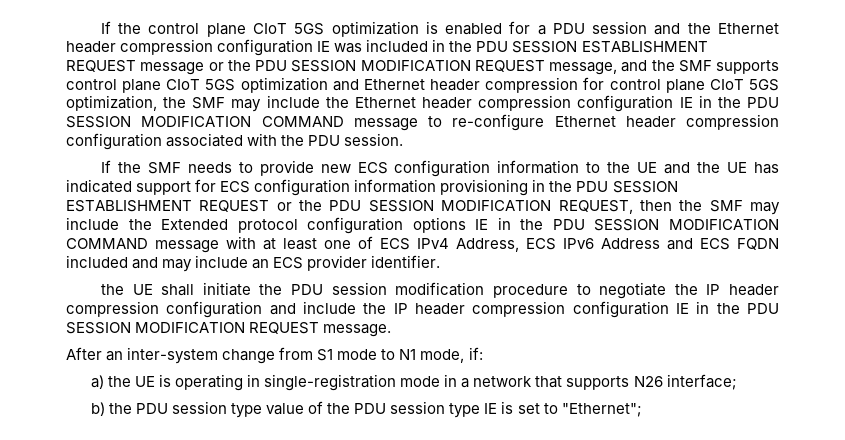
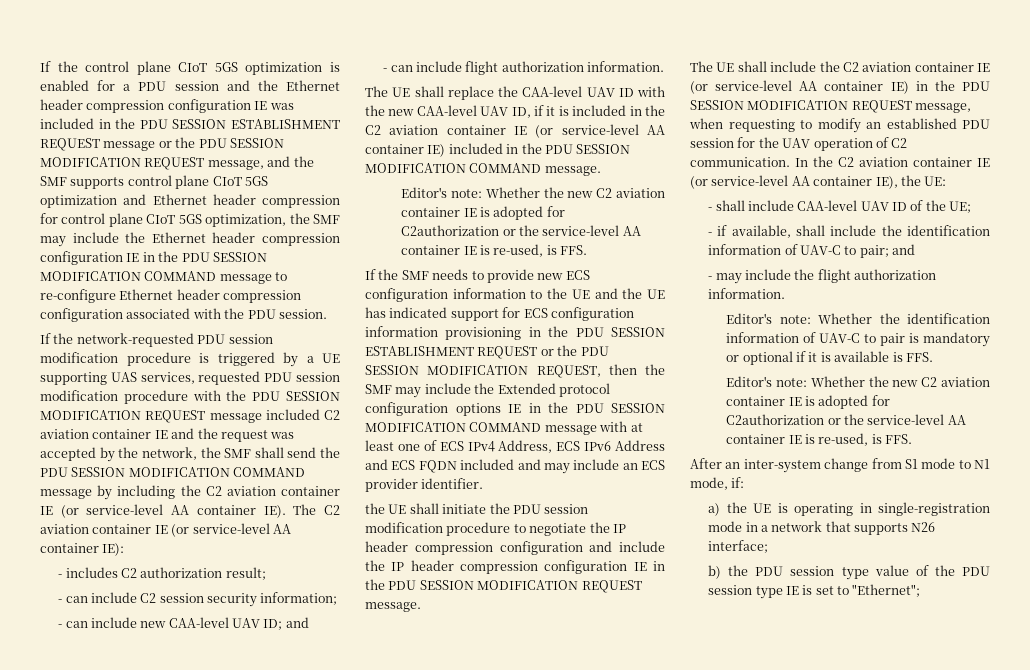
+ If the network-requested PDU session modification procedure is triggered by a UE supporting UAS services, requested PDU session modification procedure with the PDU SESSION MODIFICATION REQUEST message included C2 aviation container IE and the request was accepted by the network, the SMF shall send the PDU SESSION MODIFICATION COMMAND message by including the C2 aviation container IE (or service-level AA container IE). The C2 aviation container IE (or service-level AA container IE):
+ - includes C2 authorization result;
+ - can include C2 session security information;
+ - can include new CAA-level UAV ID; and
+ - can include flight authorization information.
+ The UE shall replace the CAA-level UAV ID with the new CAA-level UAV ID, if it is included in the C2 aviation container IE (or service-level AA container IE) included in the PDU SESSION MODIFICATION COMMAND message.
+ Editor's note: Whether the new C2 aviation container IE is adopted for C2authorization or the service-level AA container IE is re-used, is FFS.
+ The UE shall include the C2 aviation container IE (or service-level AA container IE) in the PDU SESSION MODIFICATION REQUEST message, when requesting to modify an established PDU session for the UAV operation of C2 communication. In the C2 aviation container IE (or service-level AA container IE), the UE:
+ - shall include CAA-level UAV ID of the UE;
+ - if available, shall include the identification information of UAV-C to pair; and
+ - may include the flight authorization information.
+ Editor's note: Whether the identification information of UAV-C to pair is mandatory or optional if it is available is FFS.
+ Editor's note: Whether the new C2 aviation container IE is adopted for C2authorization or the service-level AA container IE is re-used, is FFS.

